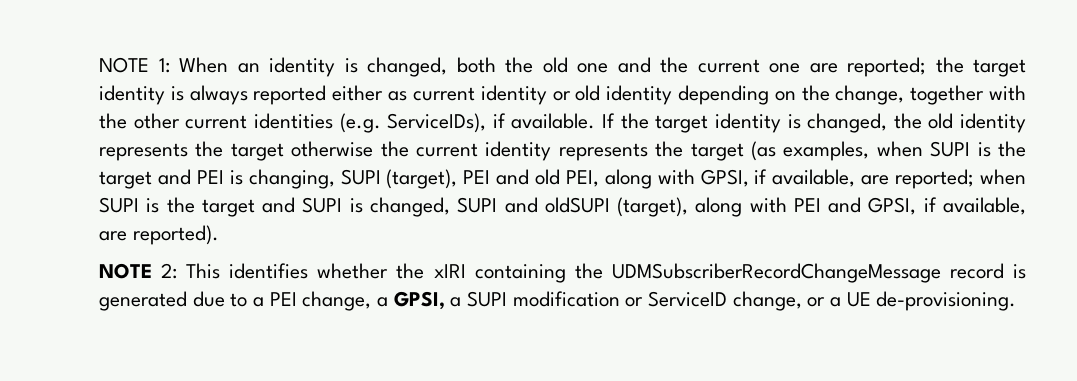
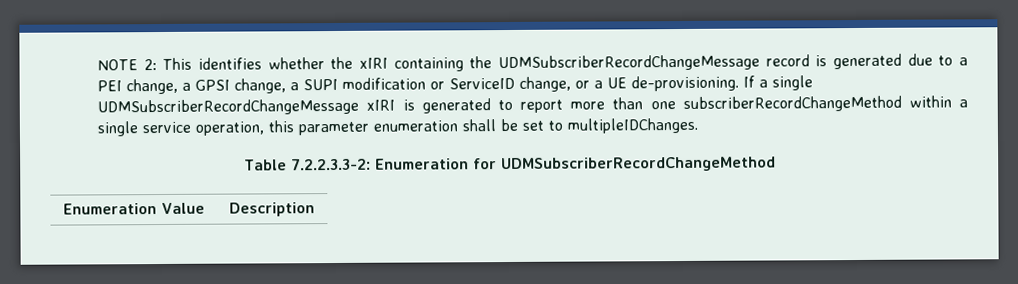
- NOTE 1: When an identity is changed, both the old one and the current one are reported; the target identity is always reported either as current identity or old identity depending on the change, together with the other current identities (e.g. ServiceIDs), if available. If the target identity is changed, the old identity represents the target otherwise the current identity represents the target (as examples, when SUPI is the target and PEI is changing, SUPI (target), PEI and old PEI, along with GPSI, if available, are reported; when SUPI is the target and SUPI is changed, SUPI and oldSUPI (target), along with PEI and GPSI, if available, are reported).
- NOTE 2: This identifies whether the xIRI containing the UDMSubscriberRecordChangeMessage record is generated due to a PEI change, a GPSI, a SUPI modification or ServiceID change, or a UE de-provisioning.
+ NOTE 2: This identifies whether the xIRI containing the UDMSubscriberRecordChangeMessage record is generated due to a PEI change, a GPSI change, a SUPI modification or ServiceID change, or a UE de-provisioning.
+ If a single UDMSubscriberRecordChangeMessage xIRI is generated to report more than one subscriberRecordChangeMethod within a single service operation, this parameter enumeration shall be set to multipleIDChanges.
+ Table 7.2.2.3.3-2: Enumeration for UDMSubscriberRecordChangeMethod
+ Enumeration Value | Description

